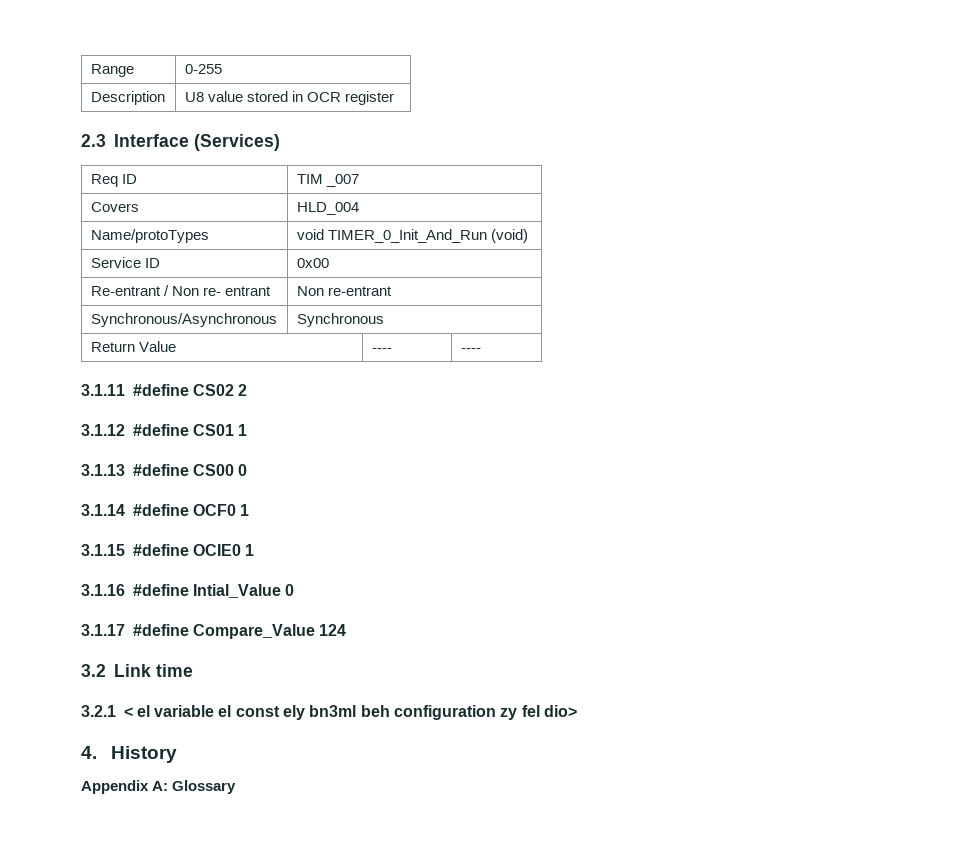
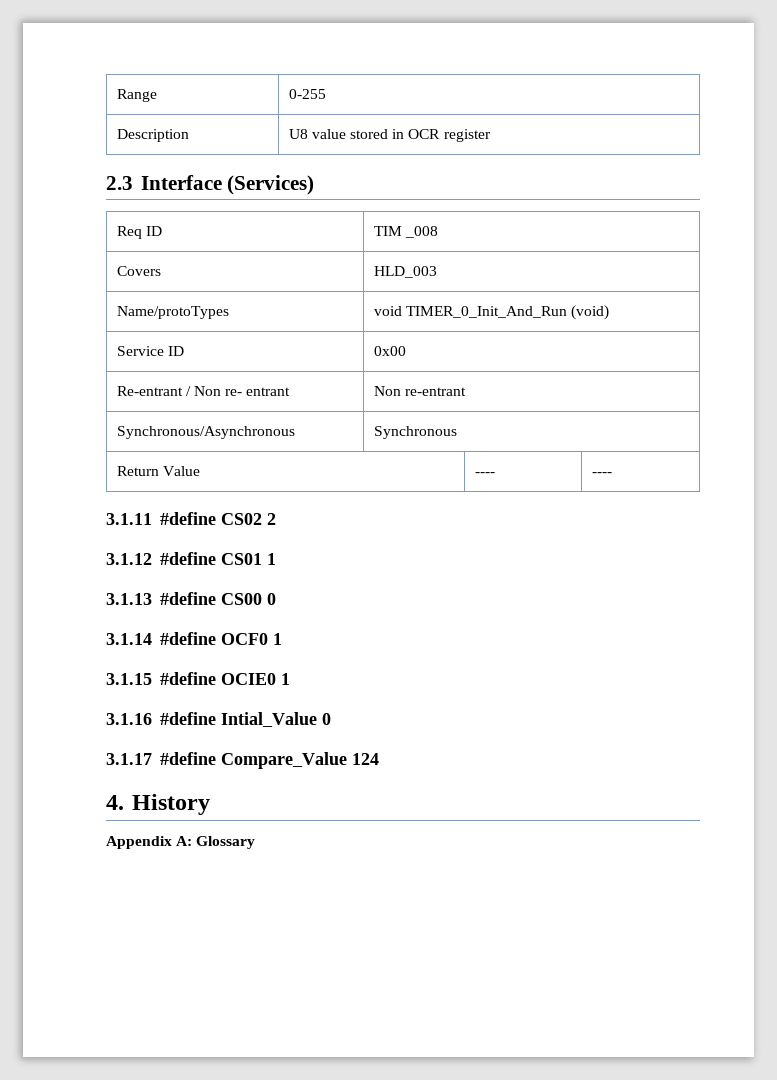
- Req ID | TIM _007
+ Req ID | TIM _008
- Covers | HLD_004
+ Covers | HLD_003
- 3.2 Link time
- 3.2.1 < el variable el const ely bn3ml beh configuration zy fel dio>

